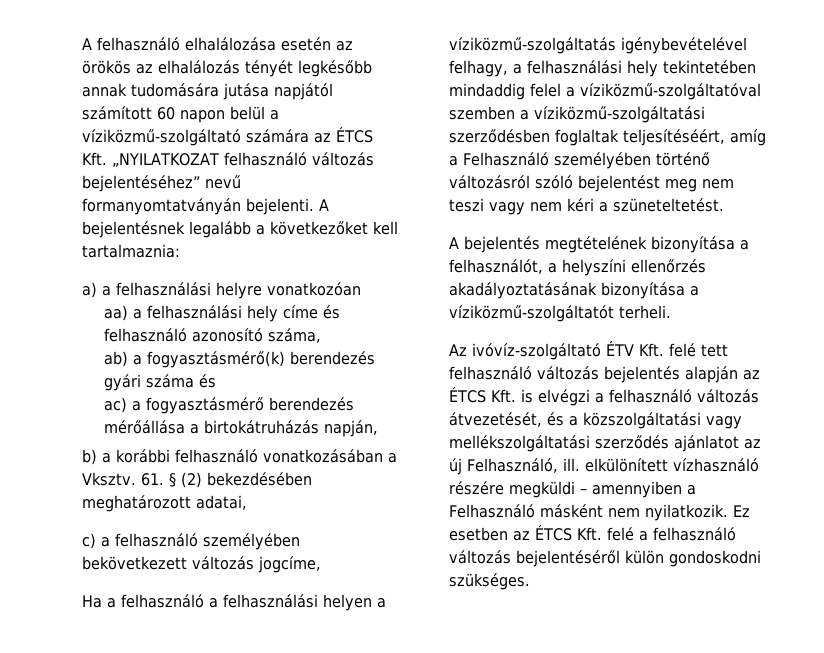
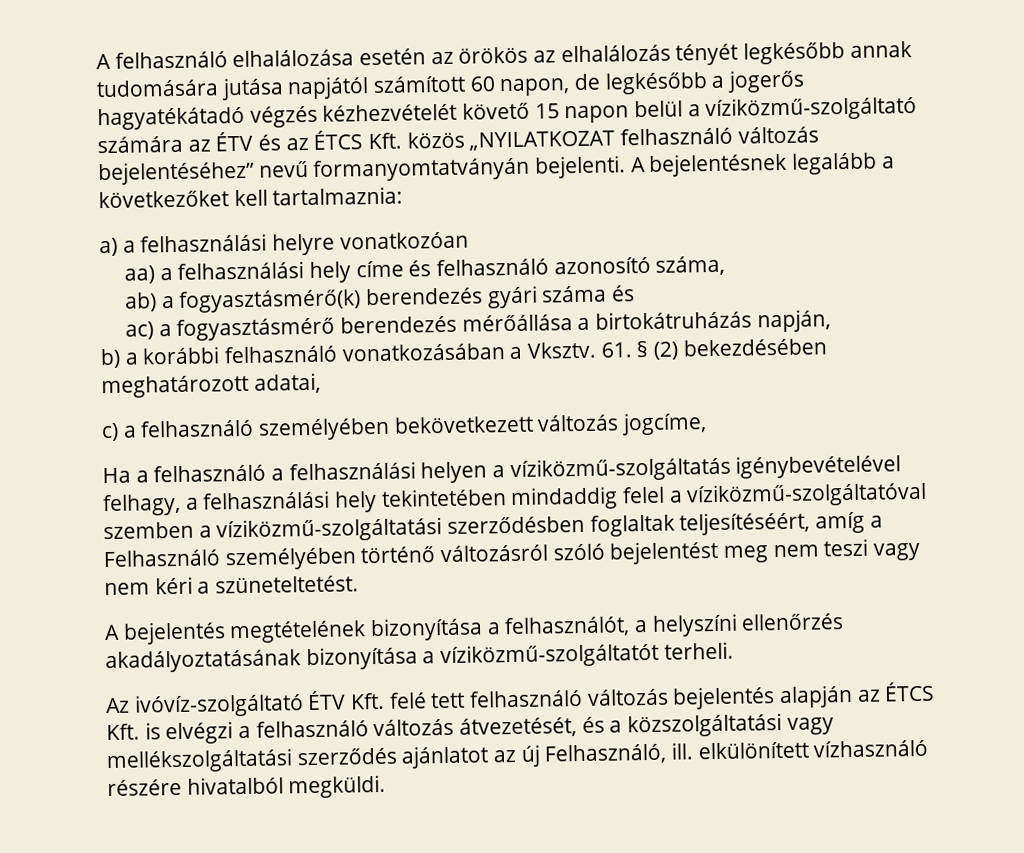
- A felhasználó elhalálozása esetén az örökös az elhalálozás tényét legkésőbb annak tudomására jutása napjától számított 60 napon belül a víziközmű-szolgáltató számára az ÉTCS Kft. „NYILATKOZAT felhasználó változás bejelentéséhez” nevű formanyomtatványán bejelenti.
+ A felhasználó elhalálozása esetén az örökös az elhalálozás tényét legkésőbb annak tudomására jutása napjától számított 60 napon, de legkésőbb a jogerős hagyatékátadó végzés kézhezvételét követő 15 napon belül a víziközmű-szolgáltató számára az ÉTV és az ÉTCS Kft. közös „NYILATKOZAT felhasználó változás bejelentéséhez” nevű formanyomtatványán bejelenti.
- Az ivóvíz-szolgáltató ÉTV Kft. felé tett felhasználó változás bejelentés alapján az ÉTCS Kft. is elvégzi a felhasználó változás átvezetését, és a közszolgáltatási vagy mellékszolgáltatási szerződés ajánlatot az új Felhasználó, ill. elkülönített vízhasználó részére megküldi – amennyiben a Felhasználó másként nem nyilatkozik. Ez esetben az ÉTCS Kft. felé a felhasználó változás bejelentéséről külön gondoskodni szükséges.
+ Az ivóvíz-szolgáltató ÉTV Kft. felé tett felhasználó változás bejelentés alapján az ÉTCS Kft. is elvégzi a felhasználó változás átvezetését, és a közszolgáltatási vagy mellékszolgáltatási szerződés ajánlatot az új Felhasználó, ill. elkülönített vízhasználó részére hivatalból megküldi.

